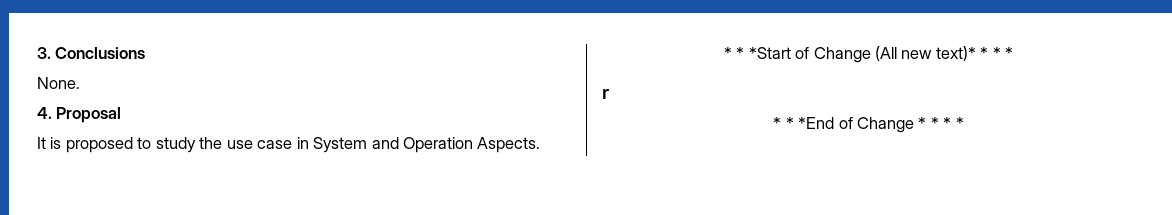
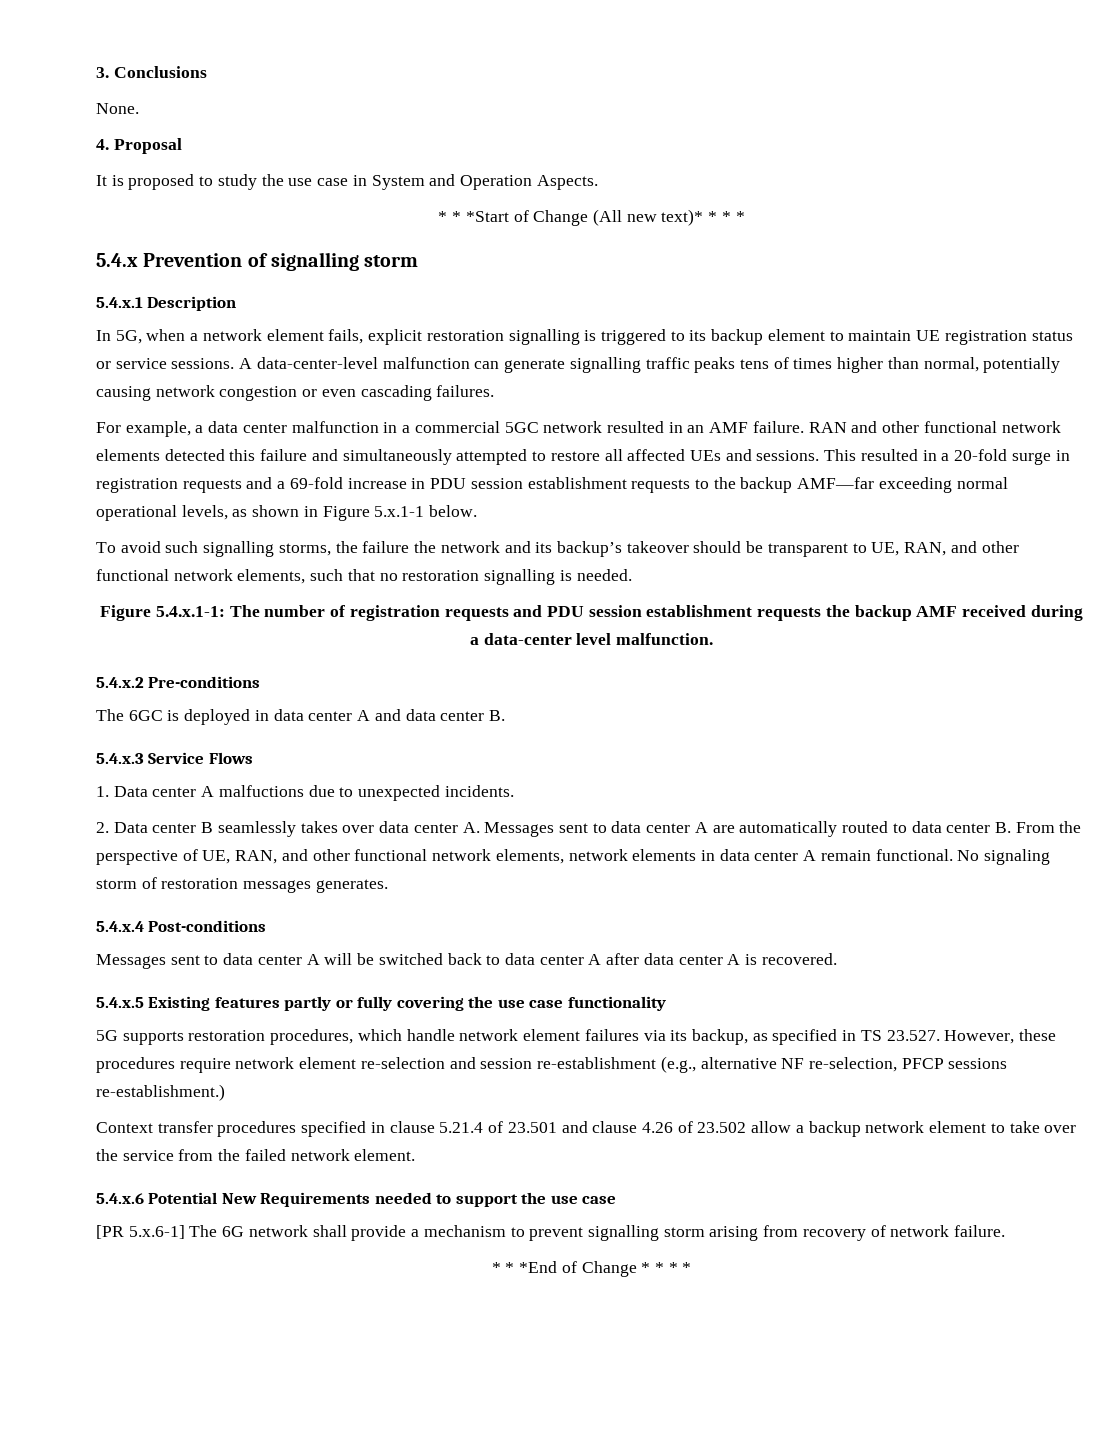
- r
+ 5.4.x Prevention of signalling storm
+ 5.4.x.1 Description
+ In 5G, when a network element fails, explicit restoration signalling is triggered to its backup element to maintain UE registration status or service sessions. A data-center-level malfunction can generate signalling traffic peaks tens of times higher than normal, potentially causing network congestion or even cascading failures.
+ For example, a data center malfunction in a commercial 5GC network resulted in an AMF failure. RAN and other functional network elements detected this failure and simultaneously attempted to restore all affected UEs and sessions. This resulted in a 20-fold surge in registration requests and a 69-fold increase in PDU session establishment requests to the backup AMF—far exceeding normal operational levels, as shown in Figure 5.x.1-1 below.
+ To avoid such signalling storms, the failure the network and its backup’s takeover should be transparent to UE, RAN, and other functional network elements, such that no restoration signalling is needed.
+ Figure 5.4.x.1-1: The number of registration requests and PDU session establishment requests the backup AMF received during a data-center level malfunction.
+ 5.4.x.2 Pre-conditions
+ The 6GC is deployed in data center A and data center B.
+ 5.4.x.3 Service Flows
+ 1. Data center A malfuctions due to unexpected incidents.
+ 2. Data center B seamlessly takes over data center A. Messages sent to data center A are automatically routed to data center B. From the perspective of UE, RAN, and other functional network elements, network elements in data center A remain functional. No signaling storm of restoration messages generates.
+ 5.4.x.4 Post-conditions
+ Messages sent to data center A will be switched back to data center A after data center A is recovered.
+ 5.4.x.5 Existing features partly or fully covering the use case functionality
+ 5G supports restoration procedures, which handle network element failures via its backup, as specified in TS 23.527. However, these procedures require network element re-selection and session re-establishment (e.g., alternative NF re-selection, PFCP sessions re-establishment.)
+ Context transfer procedures specified in clause 5.21.4 of 23.501 and clause 4.26 of 23.502 allow a backup network element to take over the service from the failed network element.
+ 5.4.x.6 Potential New Requirements needed to support the use case
+ [PR 5.x.6-1] The 6G network shall provide a mechanism to prevent signalling storm arising from recovery of network failure.

